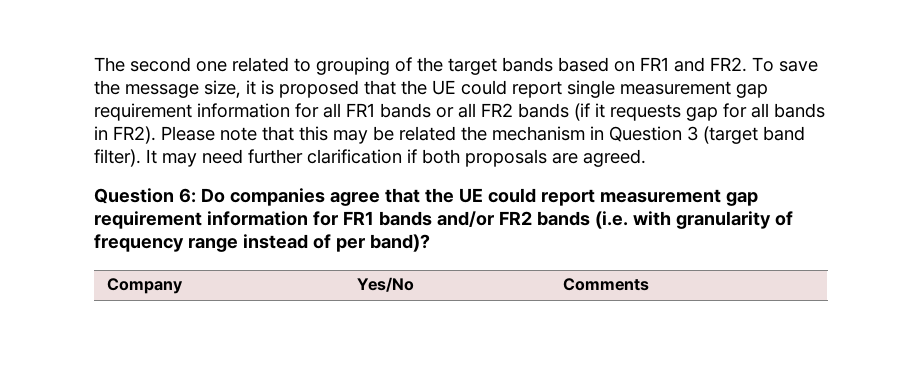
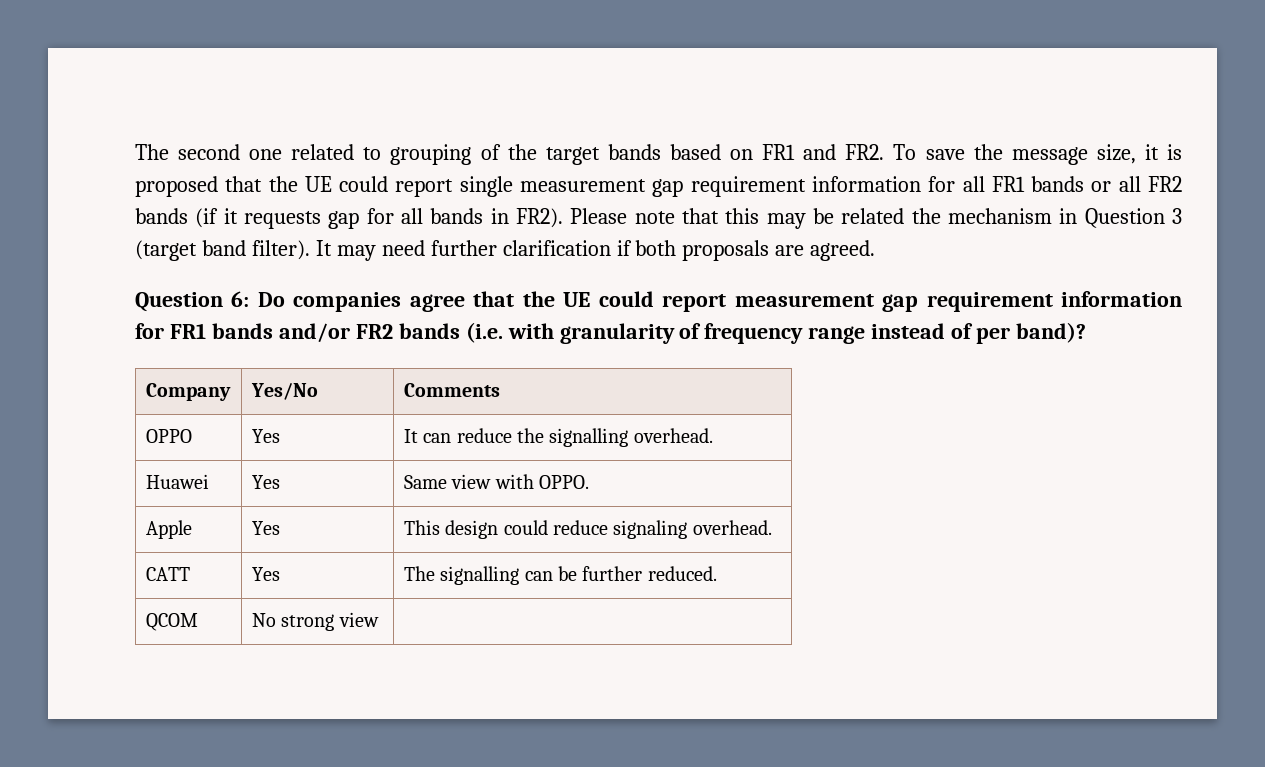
+ OPPO | Yes | It can reduce the signalling overhead.
+ Huawei | Yes | Same view with OPPO.
+ Apple | Yes | This design could reduce signaling overhead.
+ CATT | Yes | The signalling can be further reduced.
+ QCOM | No strong view |

